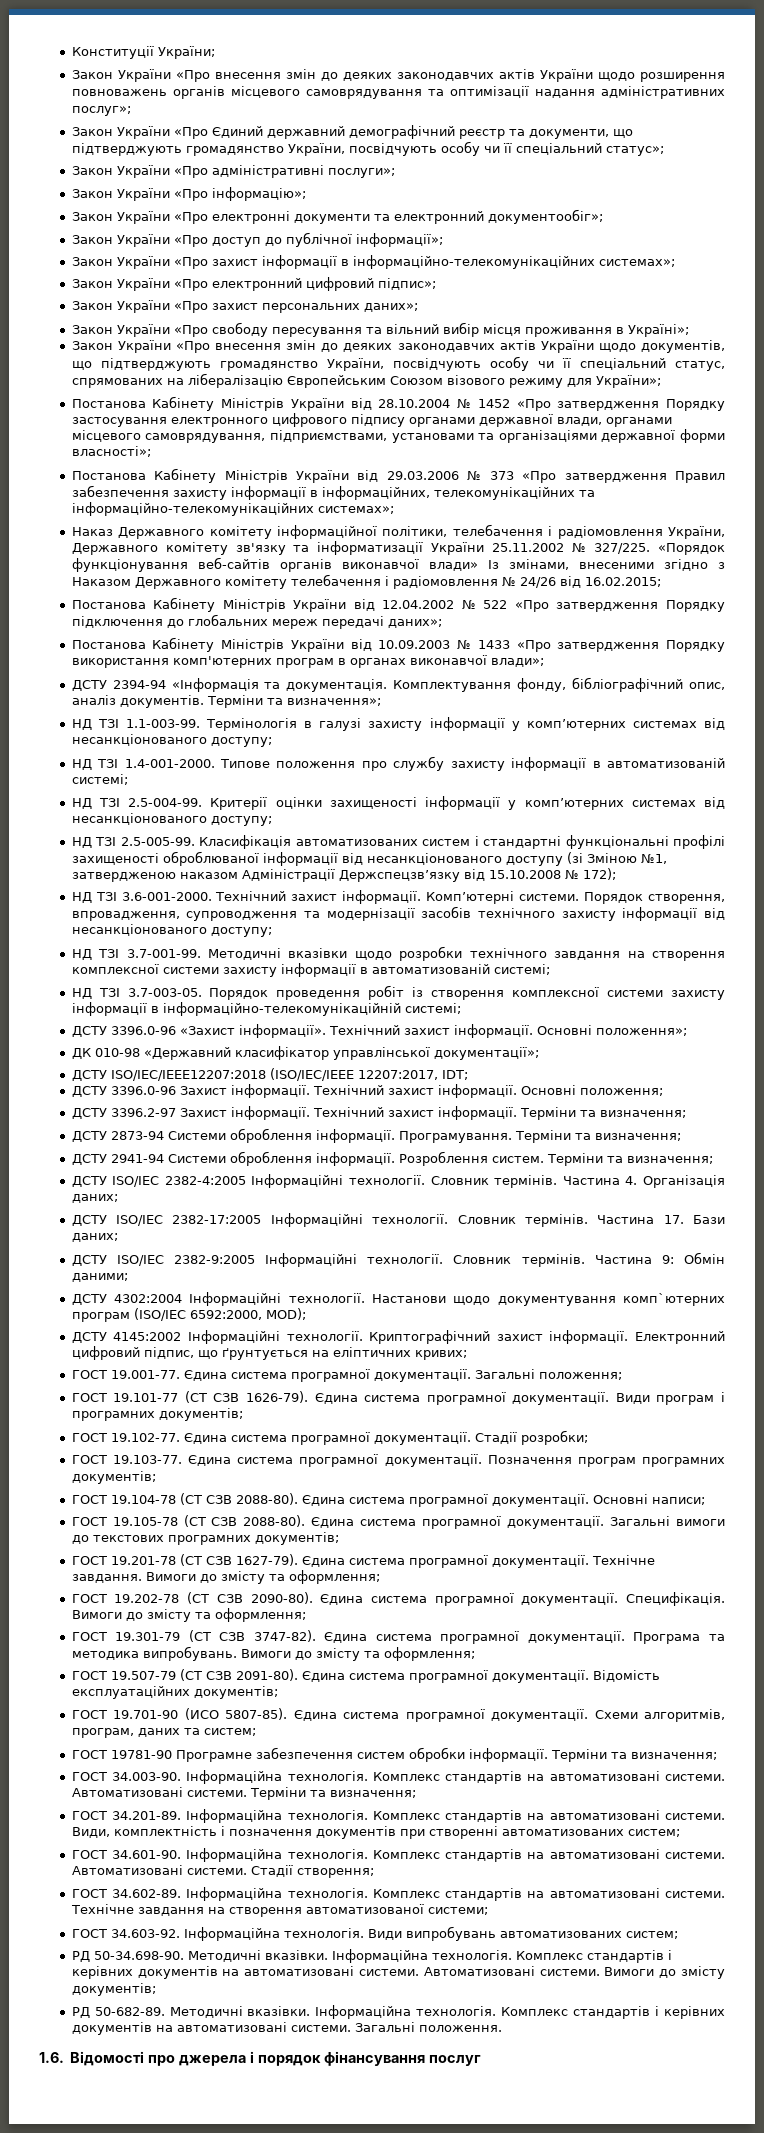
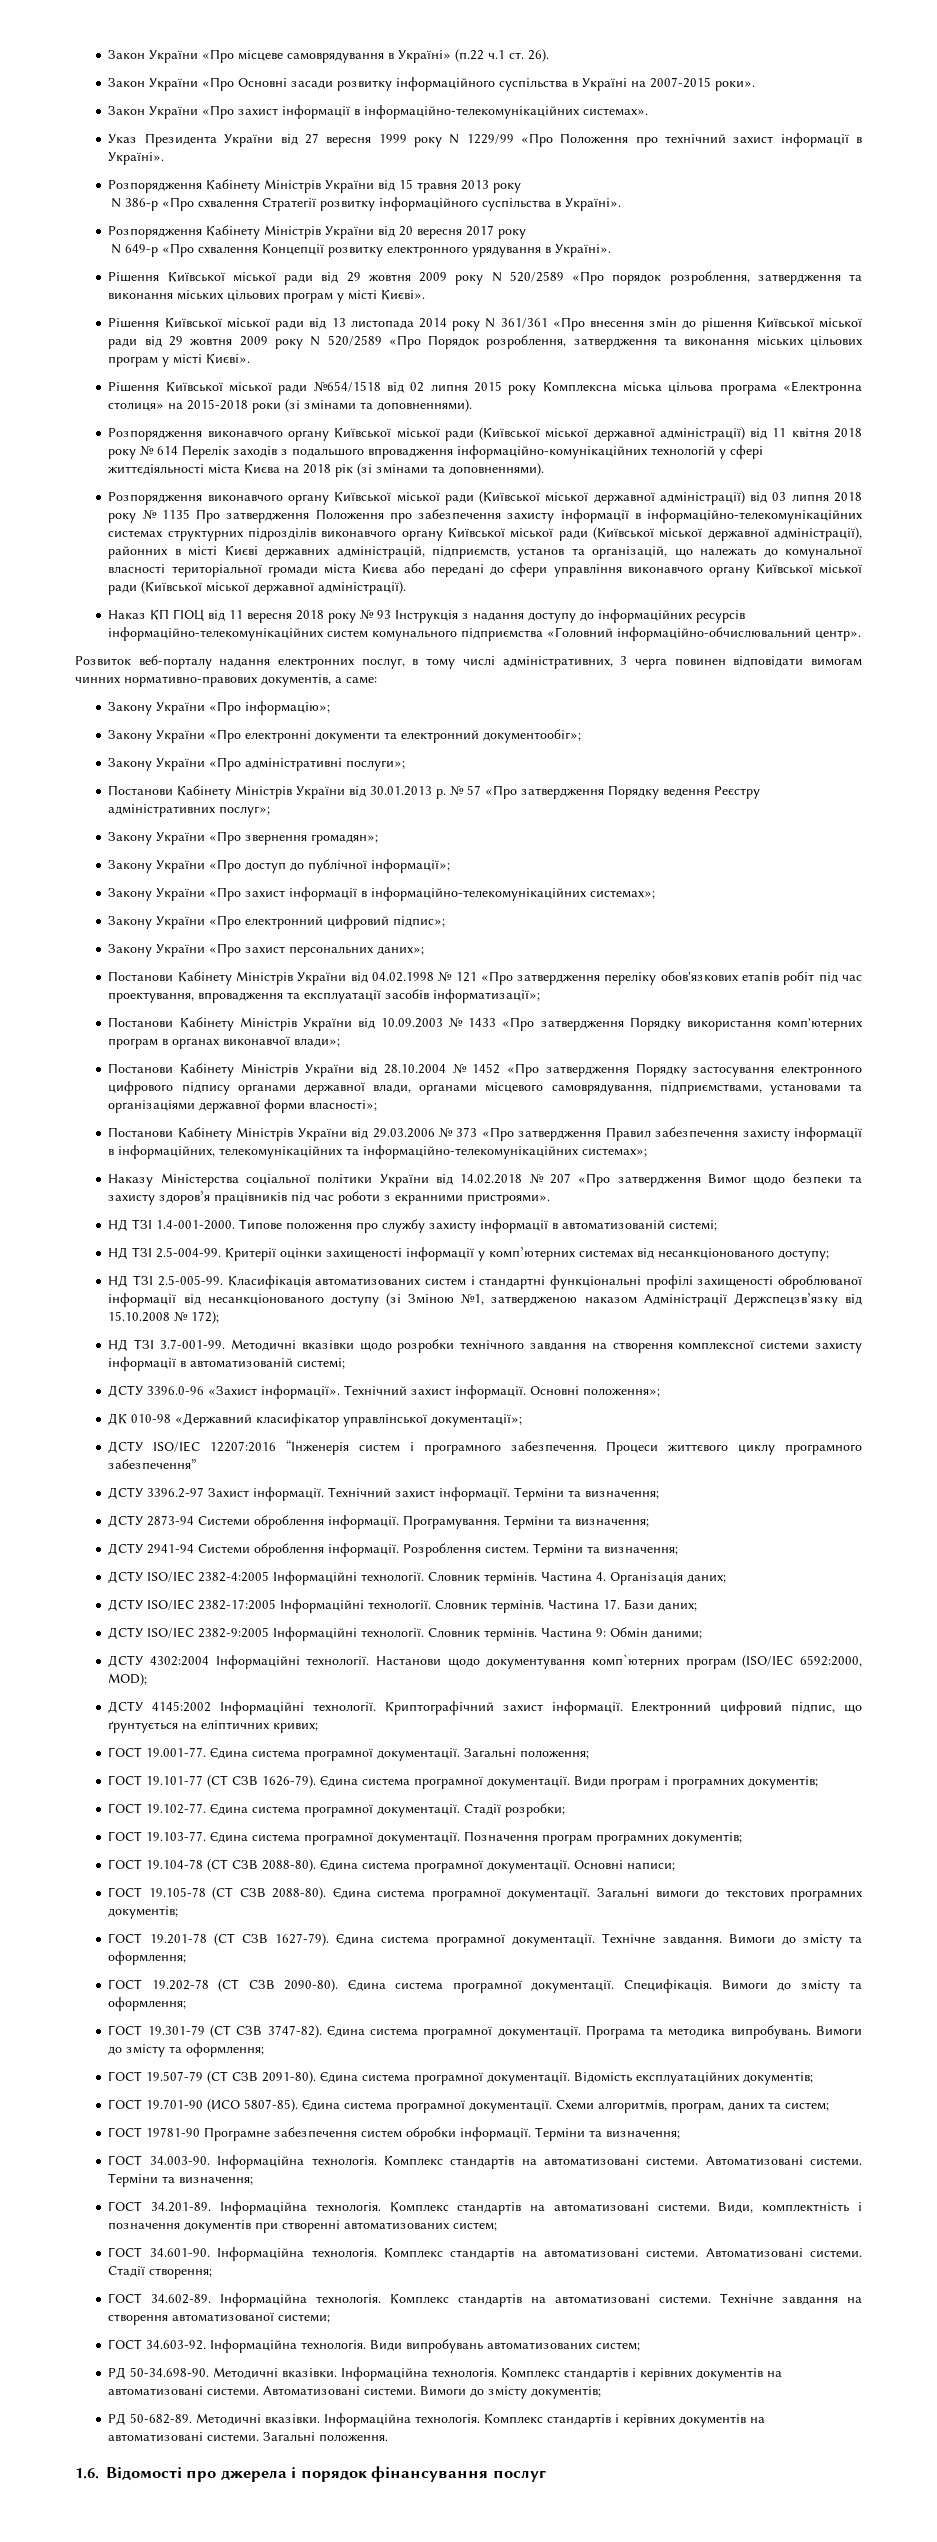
- Конституції України;
- Закон України «Про внесення змін до деяких законодавчих актів України щодо розширення повноважень органів місцевого самоврядування та оптимізації надання адміністративних послуг»;
- Закон України «Про Єдиний державний демографічний реєстр та документи, що підтверджують громадянство України, посвідчують особу чи її спеціальний статус»;
- Закон України «Про адміністративні послуги»;
- Закон України «Про інформацію»;
+ Закон України «Про місцеве самоврядування в Україні» (п.22 ч.1 ст. 26).
+ Закон України «Про Основні засади розвитку інформаційного суспільства в Україні на 2007-2015 роки».
+ Закон України «Про захист інформації в інформаційно-телекомунікаційних системах».
+ Указ Президента України від 27 вересня 1999 року N 1229/99 «Про Положення про технічний захист інформації в Україні».
+ Розпорядження Кабінету Міністрів України від 15 травня 2013 року
+ N 386-р «Про схвалення Стратегії розвитку інформаційного суспільства в Україні».
+ Розпорядження Кабінету Міністрів України від 20 вересня 2017 року
+ N 649-р «Про схвалення Концепції розвитку електронного урядування в Україні».
+ Рішення Київської міської ради від 29 жовтня 2009 року N 520/2589 «Про порядок розроблення, затвердження та виконання міських цільових програм у місті Києві».
+ Рішення Київської міської ради від 13 листопада 2014 року N 361/361 «Про внесення змін до рішення Київської міської ради від 29 жовтня 2009 року N 520/2589 «Про Порядок розроблення, затвердження та виконання міських цільових програм у місті Києві».
+ Рішення Київської міської ради №654/1518 від 02 липня 2015 року Комплексна міська цільова програма «Електронна столиця» на 2015-2018 роки (зі змінами та доповненнями).
+ Розпорядження виконавчого органу Київської міської ради (Київської міської державної адміністрації) від 11 квітня 2018 року № 614 Перелік заходів з подальшого впровадження інформаційно-комунікаційних технологій у сфері життєдіяльності міста Києва на 2018 рік (зі змінами та доповненнями).
+ Розпорядження виконавчого органу Київської міської ради (Київської міської державної адміністрації) від 03 липня 2018 року № 1135 Про затвердження Положення про забезпечення захисту інформації в інформаційно-телекомунікаційних системах структурних підрозділів виконавчого органу Київської міської ради (Київської міської державної адміністрації), районних в місті Києві державних адміністрацій, підприємств, установ та організацій, що належать до комунальної власності територіальної громади міста Києва або передані до сфери управління виконавчого органу Київської міської ради (Київської міської державної адміністрації).
+ Наказ КП ГІОЦ від 11 вересня 2018 року № 93 Інструкція з надання доступу до інформаційних ресурсів інформаційно-телекомунікаційних систем комунального підприємства «Головний інформаційно-обчислювальний центр».
+ Розвиток веб-порталу надання електронних послуг, в тому числі адміністративних, 3 черга повинен відповідати вимогам чинних нормативно-правових документів, а саме:
+ Закону України «Про інформацію»;
- Закон України «Про електронні документи та електронний документообіг»;
+ Закону України «Про електронні документи та електронний документообіг»;
- Закон України «Про доступ до публічної інформації»;
+ Закону України «Про адміністративні послуги»;
+ Постанови Кабінету Міністрів України від 30.01.2013 р. № 57 «Про затвердження Порядку ведення Реєстру адміністративних послуг»;
+ Закону України «Про звернення громадян»;
+ Закону України «Про доступ до публічної інформації»;
- Закон України «Про захист інформації в інформаційно-телекомунікаційних системах»;
+ Закону України «Про захист інформації в інформаційно-телекомунікаційних системах»;
- Закон України «Про електронний цифровий підпис»;
+ Закону України «Про електронний цифровий підпис»;
- Закон України «Про захист персональних даних»;
+ Закону України «Про захист персональних даних»;
- Закон України «Про свободу пересування та вільний вибір місця проживання в Україні»;
- Закон України «Про внесення змін до деяких законодавчих актів України щодо документів, що підтверджують громадянство України, посвідчують особу чи її спеціальний статус, спрямованих на лібералізацію Європейським Союзом візового режиму для України»;
- Постанова Кабінету Міністрів України від 28.10.2004 № 1452 «Про затвердження Порядку застосування електронного цифрового підпису органами державної влади, органами місцевого самоврядування, підприємствами, установами та організаціями державної форми власності»;
+ Постанови Кабінету Міністрів України від 04.02.1998 № 121 «Про затвердження переліку обов'язкових етапів робіт під час проектування, впровадження та експлуатації засобів інформатизації»;
+ Постанови Кабінету Міністрів України від 10.09.2003 № 1433 «Про затвердження Порядку використання комп'ютерних програм в органах виконавчої влади»;
+ Постанови Кабінету Міністрів України від 28.10.2004 № 1452 «Про затвердження Порядку застосування електронного цифрового підпису органами державної влади, органами місцевого самоврядування, підприємствами, установами та організаціями державної форми власності»;
- Постанова Кабінету Міністрів України від 29.03.2006 № 373 «Про затвердження Правил забезпечення захисту інформації в інформаційних, телекомунікаційних та інформаційно-телекомунікаційних системах»;
+ Постанови Кабінету Міністрів України від 29.03.2006 № 373 «Про затвердження Правил забезпечення захисту інформації в інформаційних, телекомунікаційних та інформаційно-телекомунікаційних системах»;
- Наказ Державного комітету інформаційної політики, телебачення і радіомовлення України, Державного комітету зв'язку та інформатизації України 25.11.2002 № 327/225. «Порядок функціонування веб-сайтів органів виконавчої влади» Із змінами, внесеними згідно з Наказом Державного комітету телебачення і радіомовлення № 24/26 від 16.02.2015;
- Постанова Кабінету Міністрів України від 12.04.2002 № 522 «Про затвердження Порядку підключення до глобальних мереж передачі даних»;
- Постанова Кабінету Міністрів України від 10.09.2003 № 1433 «Про затвердження Порядку використання комп'ютерних програм в органах виконавчої влади»;
- ДСТУ 2394-94 «Інформація та документація. Комплектування фонду, бібліографічний опис, аналіз документів. Терміни та визначення»;
- НД ТЗІ 1.1-003-99. Термінологія в галузі захисту інформації у комп’ютерних системах від несанкціонованого доступу;
+ Наказу Міністерства соціальної політики України від 14.02.2018 № 207 «Про затвердження Вимог щодо безпеки та захисту здоров’я працівників під час роботи з екранними пристроями».
- НД ТЗІ 3.6-001-2000. Технічний захист інформації. Комп’ютерні системи. Порядок створення, впровадження, супроводження та модернізації засобів технічного захисту інформації від несанкціонованого доступу;
- НД ТЗІ 3.7-003-05. Порядок проведення робіт із створення комплексної системи захисту інформації в інформаційно-телекомунікаційній системі;
- ДСТУ ISO/IEC/IEEE12207:2018 (ISO/IEC/IEEE 12207:2017, IDT;
- ДСТУ 3396.0-96 Захист інформації. Технічний захист інформації. Основні положення;
+ ДСТУ ISO/IEC 12207:2016 “Інженерія систем і програмного забезпечення. Процеси життєвого циклу програмного забезпечення”

